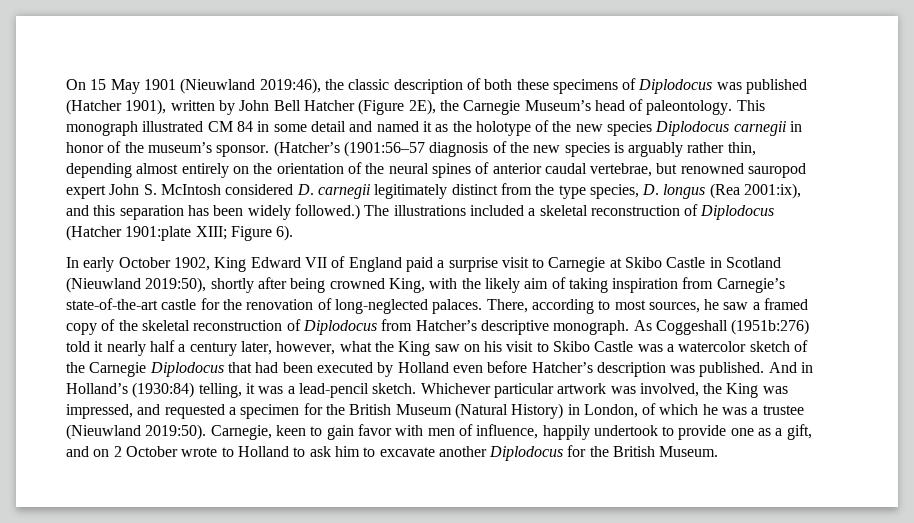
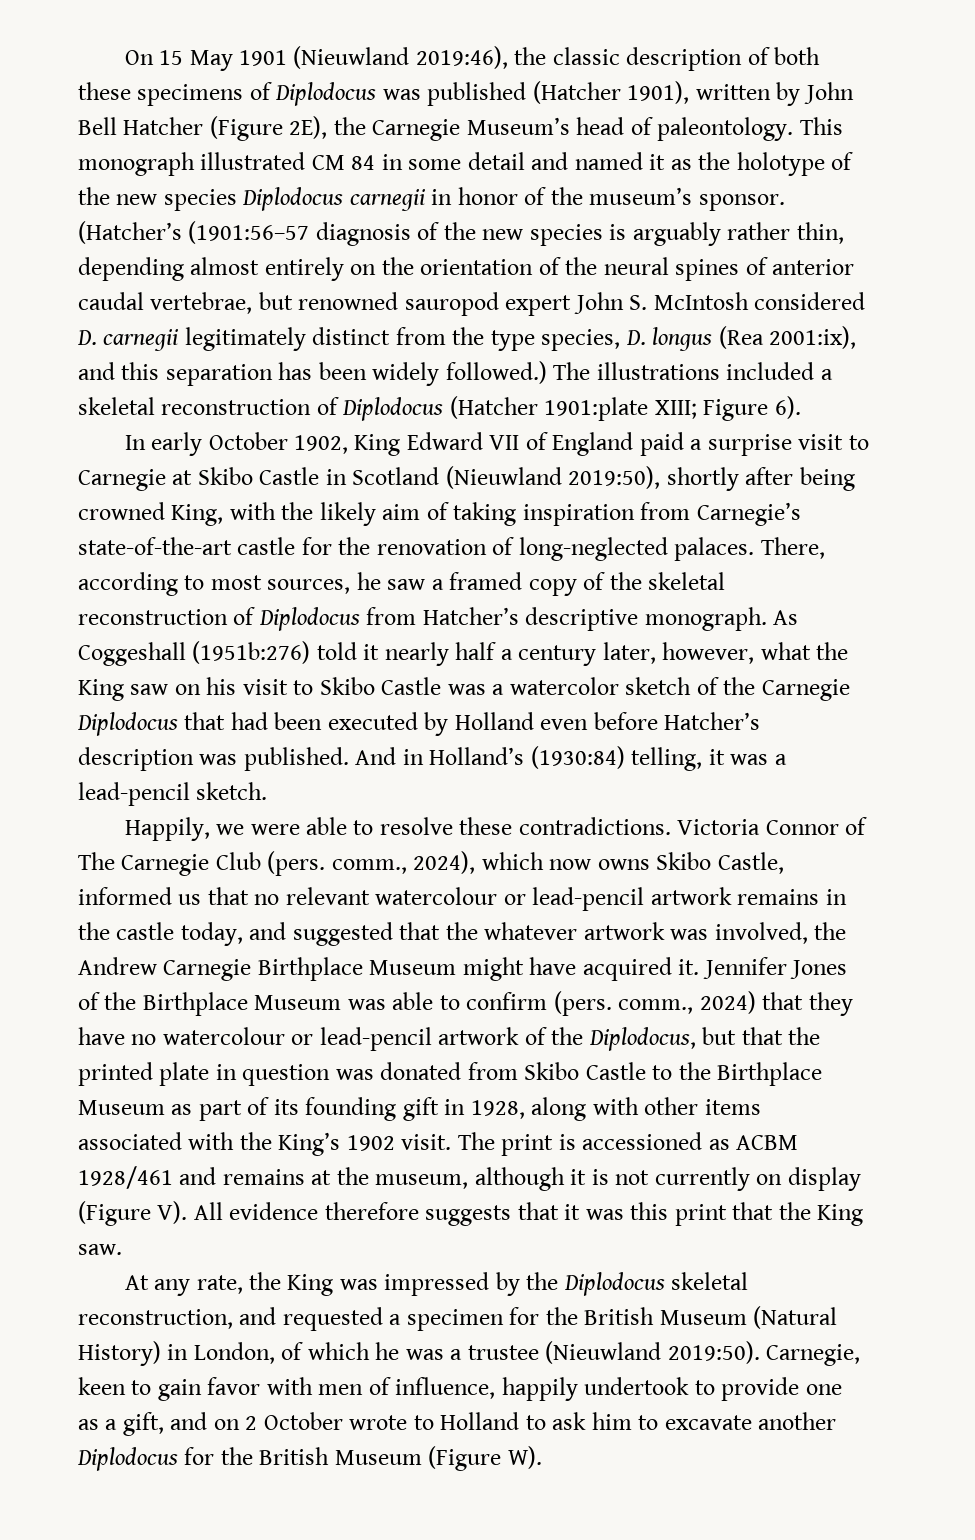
- And in Holland’s (1930:84) telling, it was a lead-pencil sketch. Whichever particular artwork was involved, the King was impressed, and requested a specimen for the British Museum (Natural History) in London, of which he was a trustee (Nieuwland 2019:50).
+ And in Holland’s (1930:84) telling, it was a lead-pencil sketch.
+ Happily, we were able to resolve these contradictions. Victoria Connor of The Carnegie Club (pers. comm., 2024), which now owns Skibo Castle, informed us that no relevant watercolour or lead-pencil artwork remains in the castle today, and suggested that the whatever artwork was involved, the Andrew Carnegie Birthplace Museum might have acquired it. Jennifer Jones of the Birthplace Museum was able to confirm (pers. comm., 2024) that they have no watercolour or lead-pencil artwork of the Diplodocus, but that the printed plate in question was donated from Skibo Castle to the Birthplace Museum as part of its founding gift in 1928, along with other items associated with the King’s 1902 visit. The print is accessioned as ACBM 1928/461 and remains at the museum, although it is not currently on display (Figure V). All evidence therefore suggests that it was this print that the King saw.
+ At any rate, the King was impressed by the Diplodocus skeletal reconstruction, and requested a specimen for the British Museum (Natural History) in London, of which he was a trustee (Nieuwland 2019:50).
- Carnegie, keen to gain favor with men of influence, happily undertook to provide one as a gift, and on 2 October wrote to Holland to ask him to excavate another Diplodocus for the British Museum.
+ Carnegie, keen to gain favor with men of influence, happily undertook to provide one as a gift, and on 2 October wrote to Holland to ask him to excavate another Diplodocus for the British Museum (Figure W).

